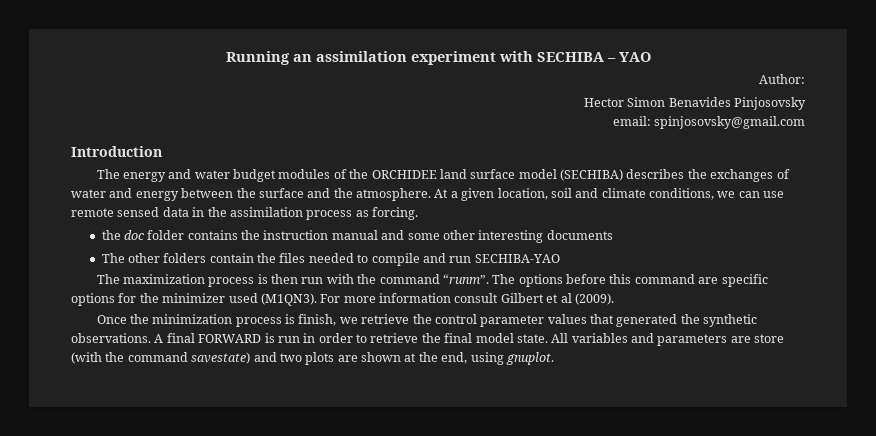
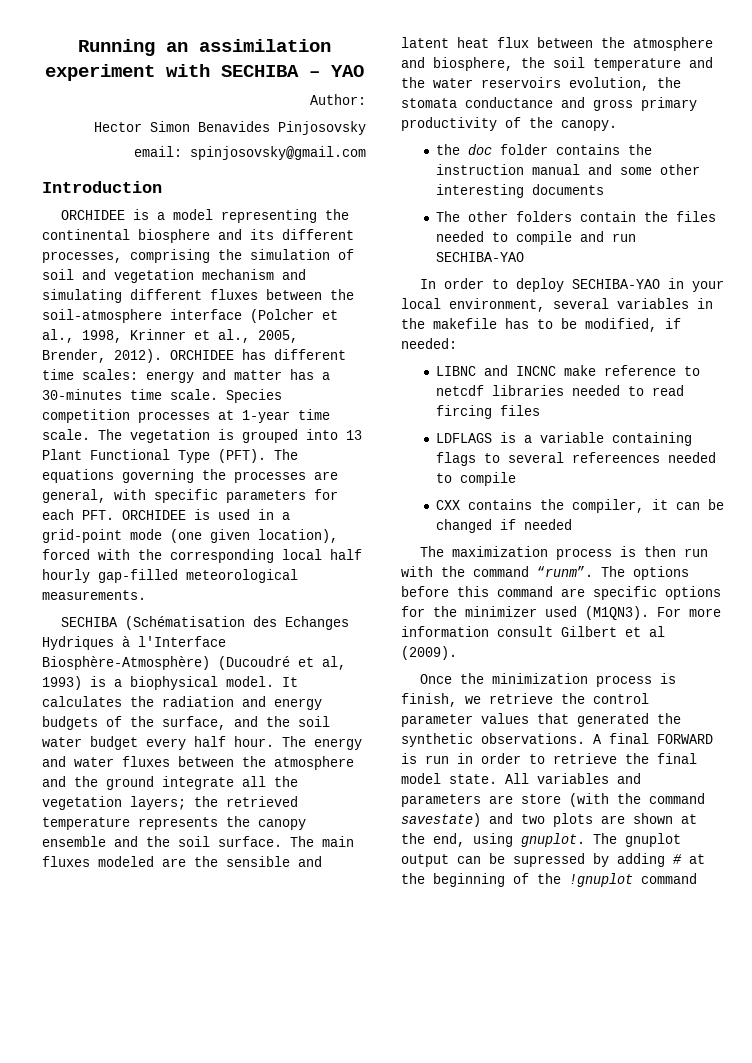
- The energy and water budget modules of the ORCHIDEE land surface model (SECHIBA) describes the exchanges of water and energy between the surface and the atmosphere. At a given location, soil and climate conditions, we can use remote sensed data in the assimilation process as forcing.
+ ORCHIDEE is a model representing the continental biosphere and its different processes, comprising the simulation of soil and vegetation mechanism and simulating different fluxes between the soil-atmosphere interface (Polcher et al., 1998, Krinner et al., 2005, Brender, 2012). ORCHIDEE has different time scales: energy and matter has a 30-minutes time scale. Species competition processes at 1-year time scale. The vegetation is grouped into 13 Plant Functional Type (PFT). The equations governing the processes are general, with specific parameters for each PFT. ORCHIDEE is used in a grid-point mode (one given location), forced with the corresponding local half hourly gap-filled meteorological measurements.
+ SECHIBA (Schématisation des Echanges Hydriques à l'Interface Biosphère-Atmosphère) (Ducoudré et al, 1993) is a biophysical model. It calculates the radiation and energy budgets of the surface, and the soil water budget every half hour. The energy and water fluxes between the atmosphere and the ground integrate all the vegetation layers; the retrieved temperature represents the canopy ensemble and the soil surface. The main fluxes modeled are the sensible and latent heat flux between the atmosphere and biosphere, the soil temperature and the water reservoirs evolution, the stomata conductance and gross primary productivity of the canopy.
+ In order to deploy SECHIBA-YAO in your local environment, several variables in the makefile has to be modified, if needed:
+ LIBNC and INCNC make reference to netcdf libraries needed to read fircing files
+ LDFLAGS is a variable containing flags to several refereences needed to compile
+ CXX contains the compiler, it can be changed if needed
+ The gnuplot output can be supressed by adding # at the beginning of the !gnuplot command

